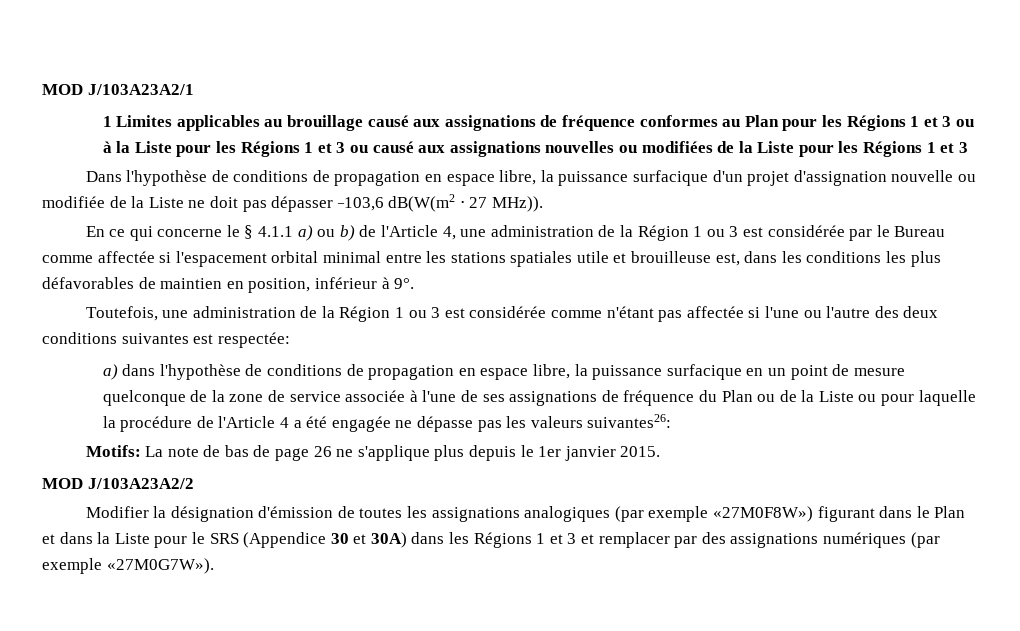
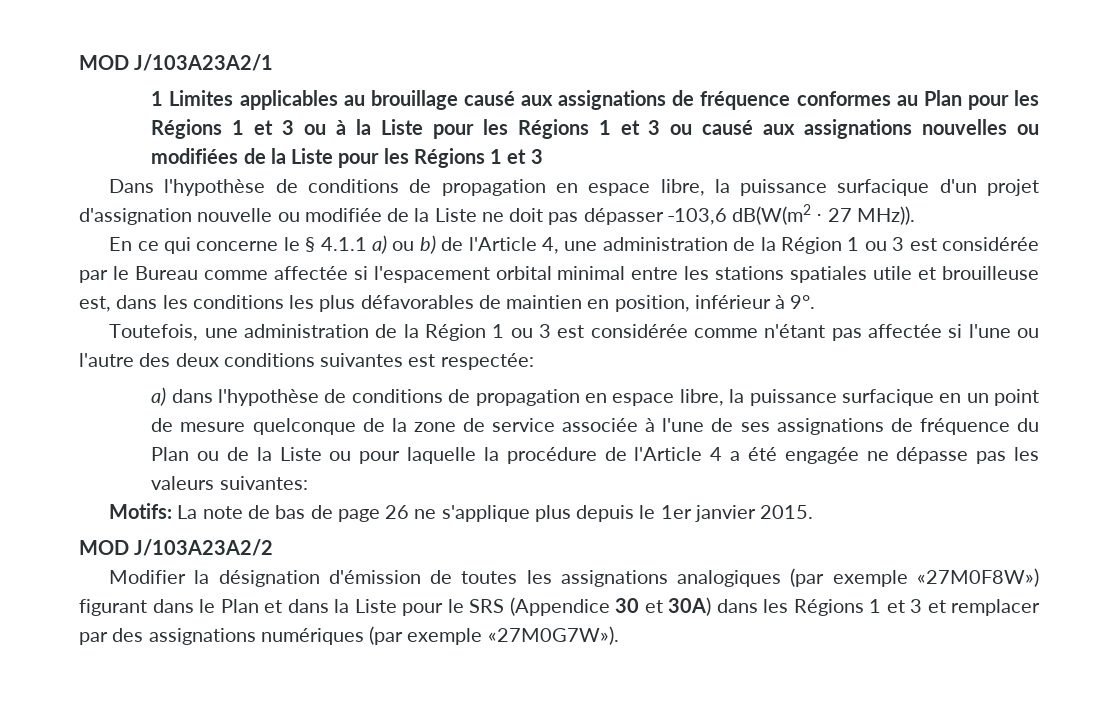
- a) dans l'hypothèse de conditions de propagation en espace libre, la puissance surfacique en un point de mesure quelconque de la zone de service associée à l'une de ses assignations de fréquence du Plan ou de la Liste ou pour laquelle la procédure de l'Article 4 a été engagée ne dépasse pas les valeurs suivantes26:
+ a) dans l'hypothèse de conditions de propagation en espace libre, la puissance surfacique en un point de mesure quelconque de la zone de service associée à l'une de ses assignations de fréquence du Plan ou de la Liste ou pour laquelle la procédure de l'Article 4 a été engagée ne dépasse pas les valeurs suivantes:

